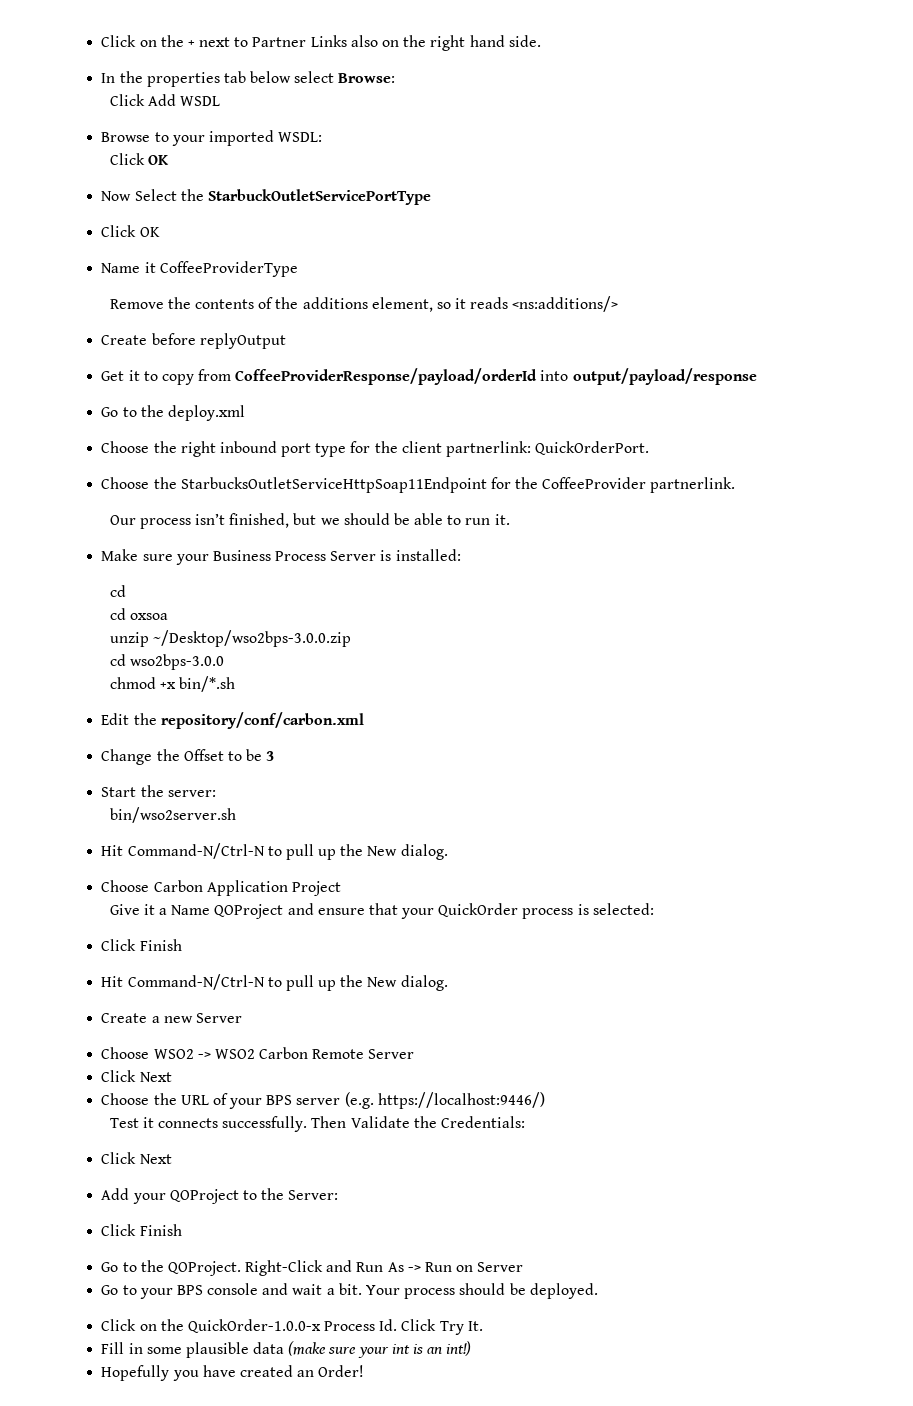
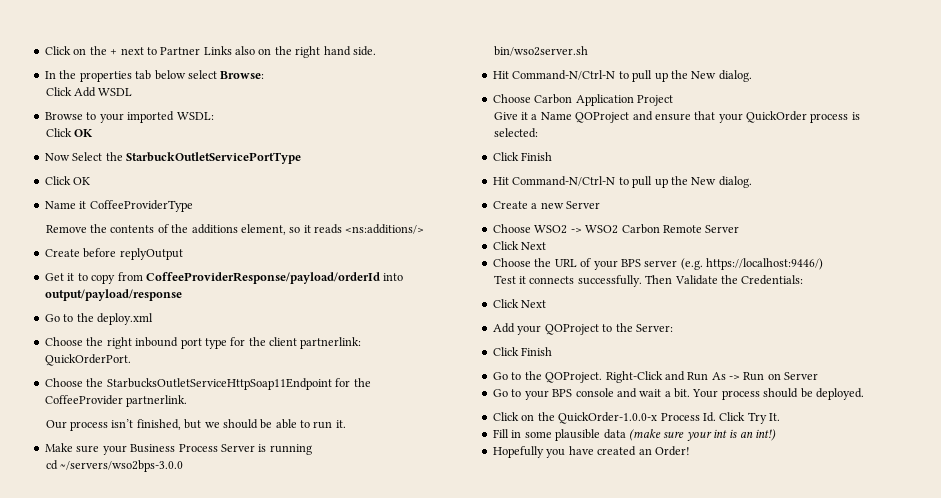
- Make sure your Business Process Server is installed:
- cd
- cd oxsoa
- unzip ~/Desktop/wso2bps-3.0.0.zip
- cd wso2bps-3.0.0
- chmod +x bin/*.sh
- Edit the repository/conf/carbon.xml
- Change the Offset to be 3
- Start the server:
+ Make sure your Business Process Server is running
+ cd ~/servers/wso2bps-3.0.0

